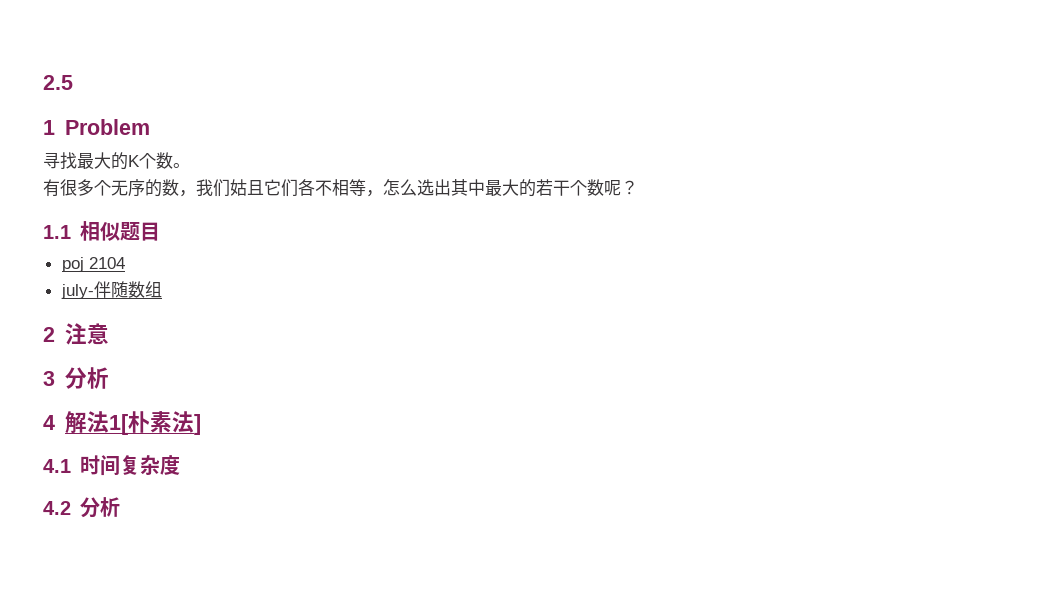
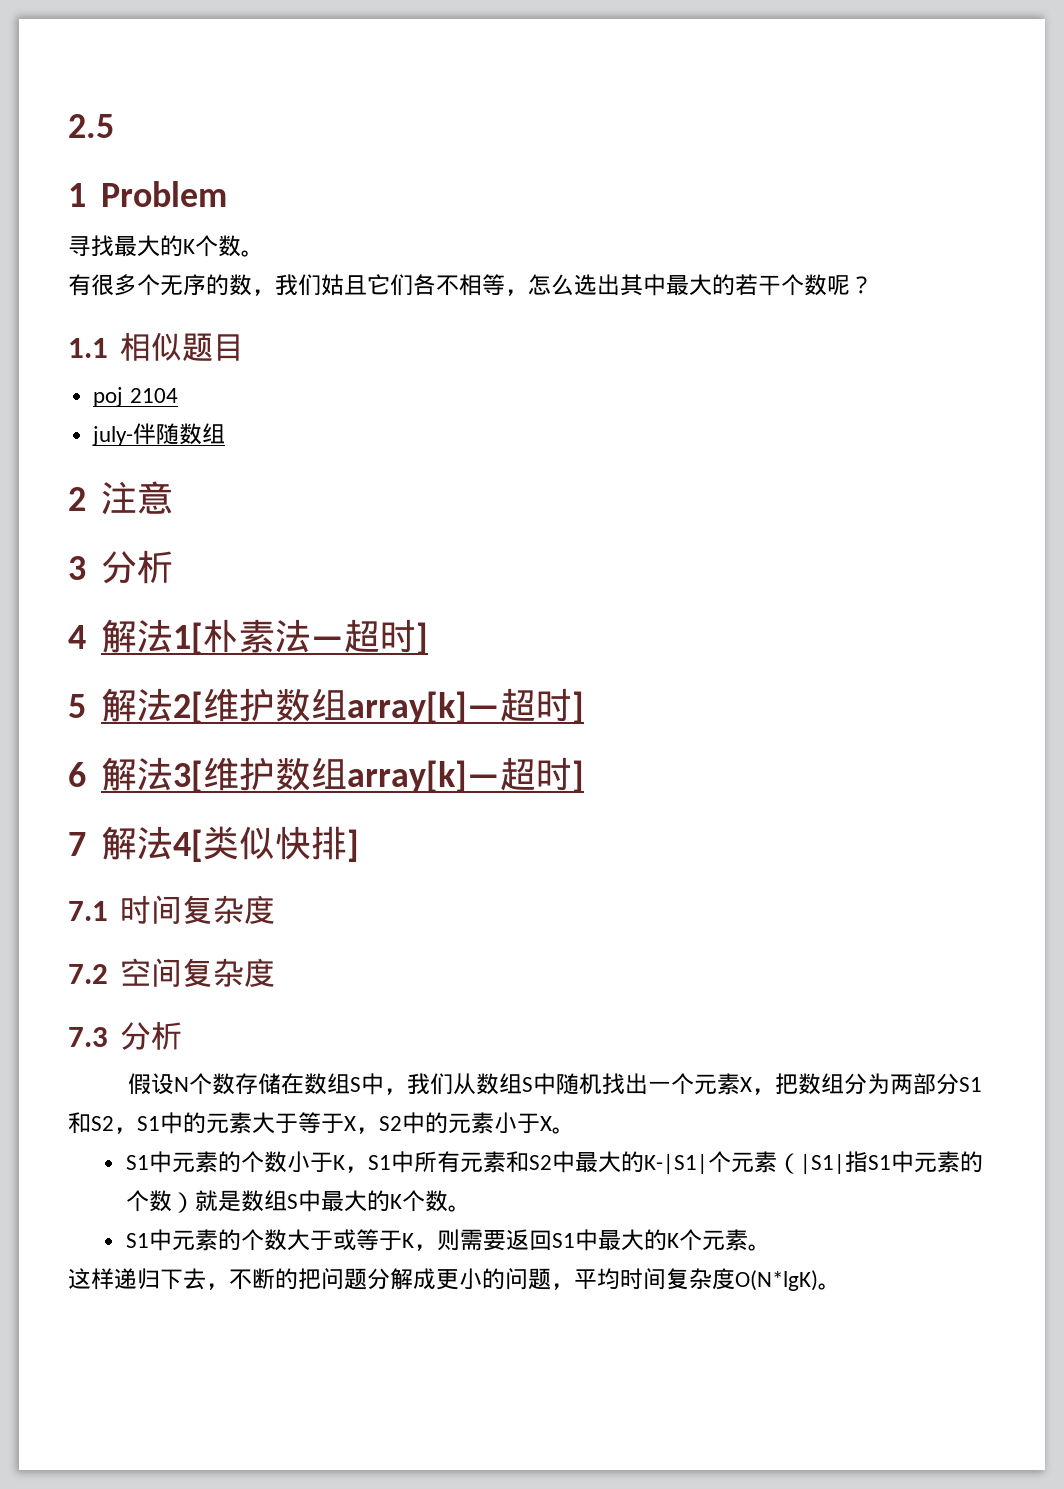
- 4解法1[朴素法]
- 4.1时间复杂度
+ 4解法1[朴素法—超时]
+ 5解法2[维护数组array[k]—超时]
+ 6解法3[维护数组array[k]—超时]
+ 7解法4[类似快排]
+ 7.1时间复杂度
- 4.2分析
+ 7.2空间复杂度
+ 7.3分析
+ 假设N个数存储在数组S中，我们从数组S中随机找出一个元素X，把数组分为两部分S1和S2，S1中的元素大于等于X，S2中的元素小于X。
+ S1中元素的个数小于K，S1中所有元素和S2中最大的K-|S1|个元素（|S1|指S1中元素的个数）就是数组S中最大的K个数。
+ S1中元素的个数大于或等于K，则需要返回S1中最大的K个元素。
+ 这样递归下去，不断的把问题分解成更小的问题，平均时间复杂度O(N*lgK)。

